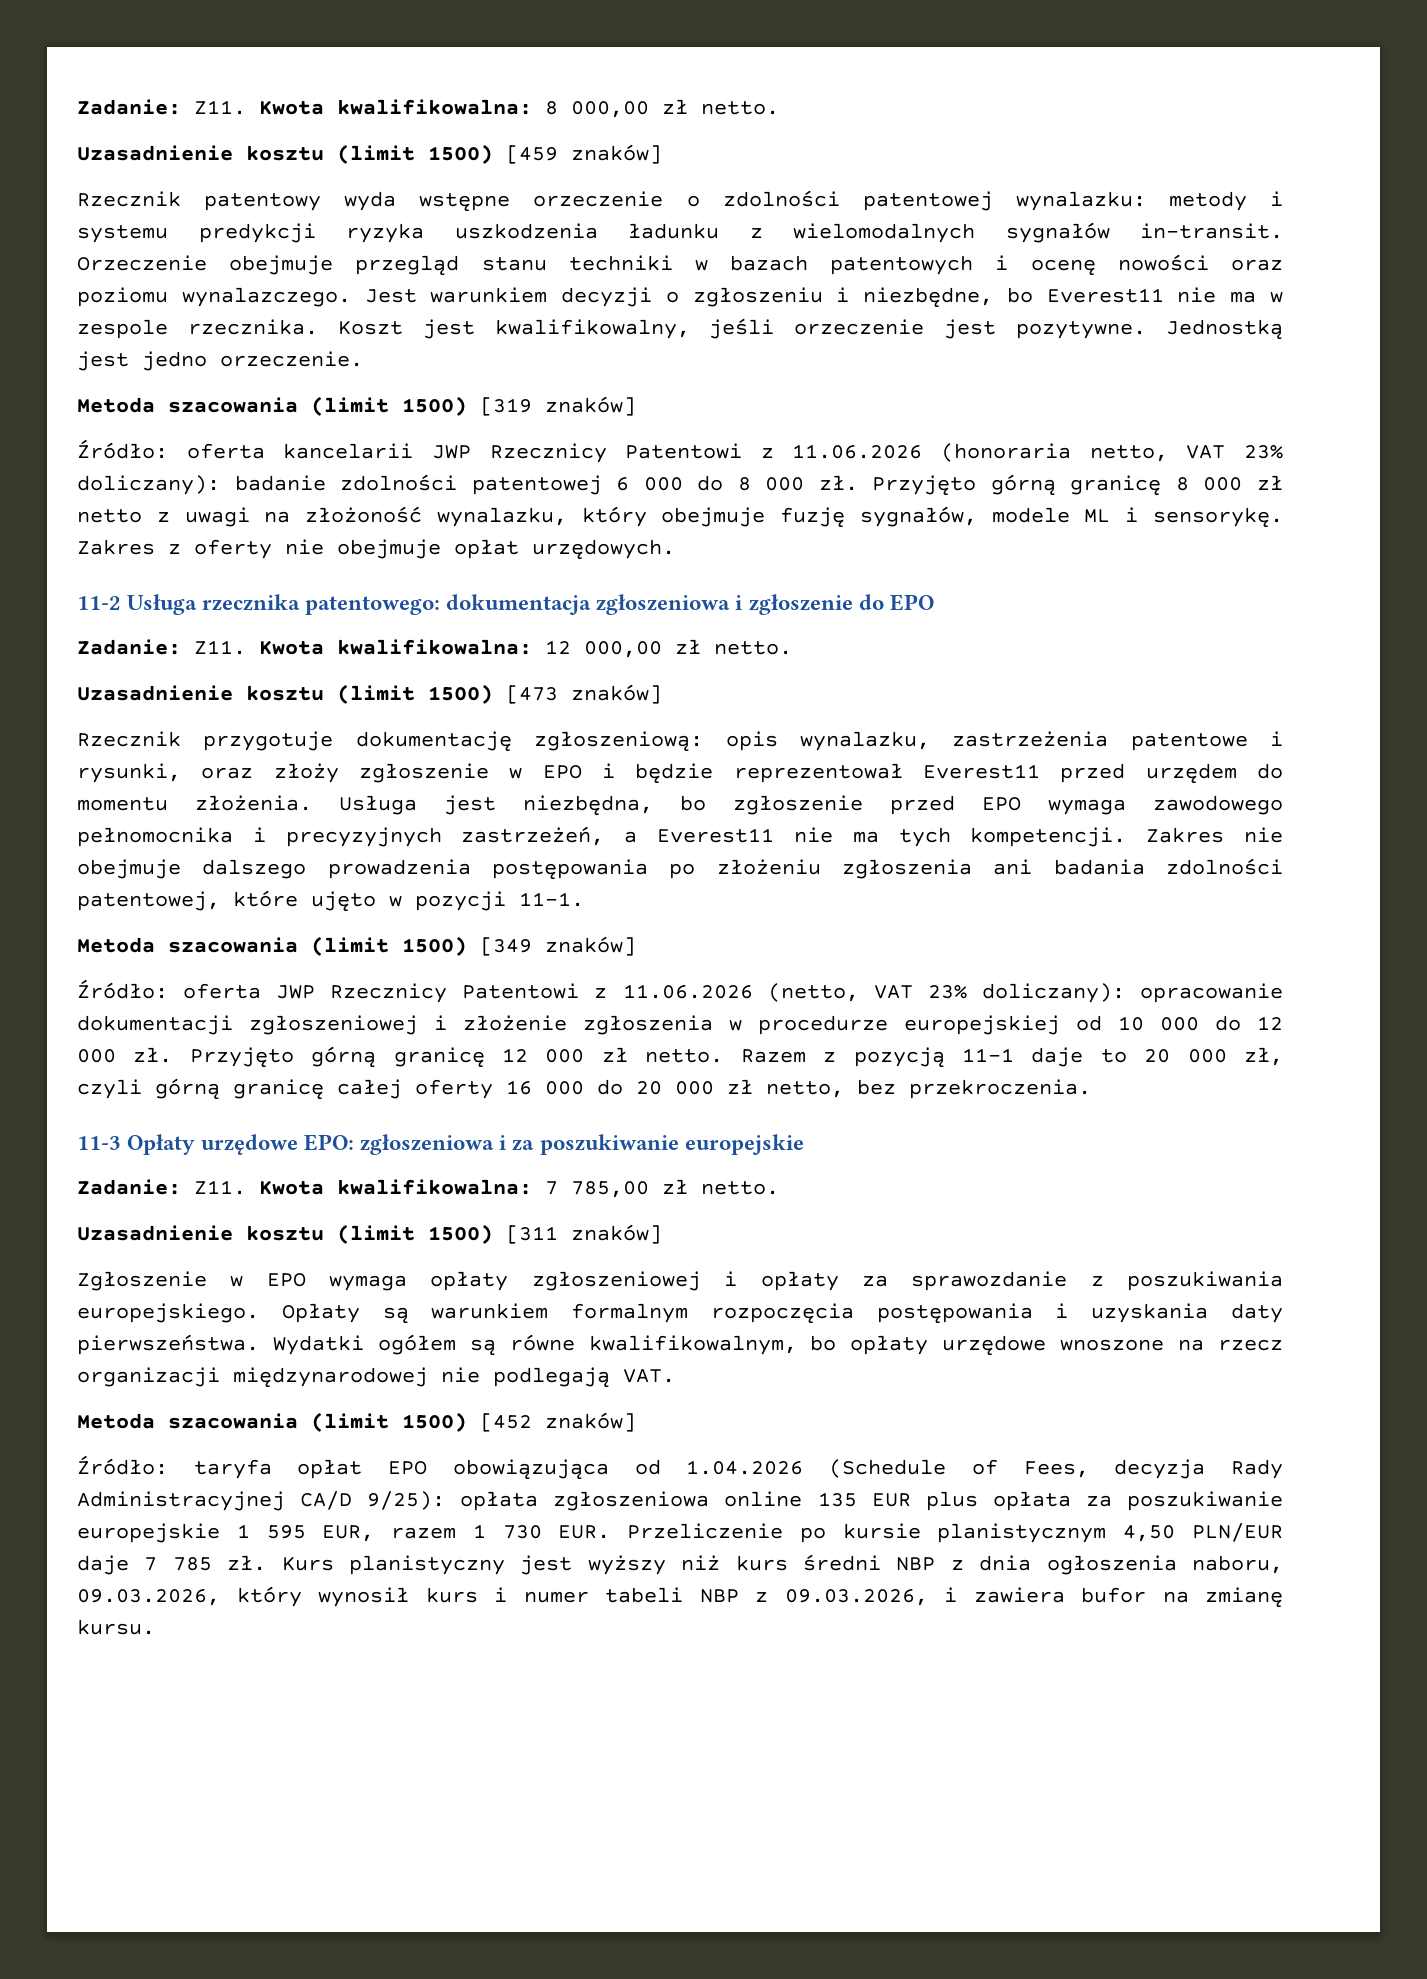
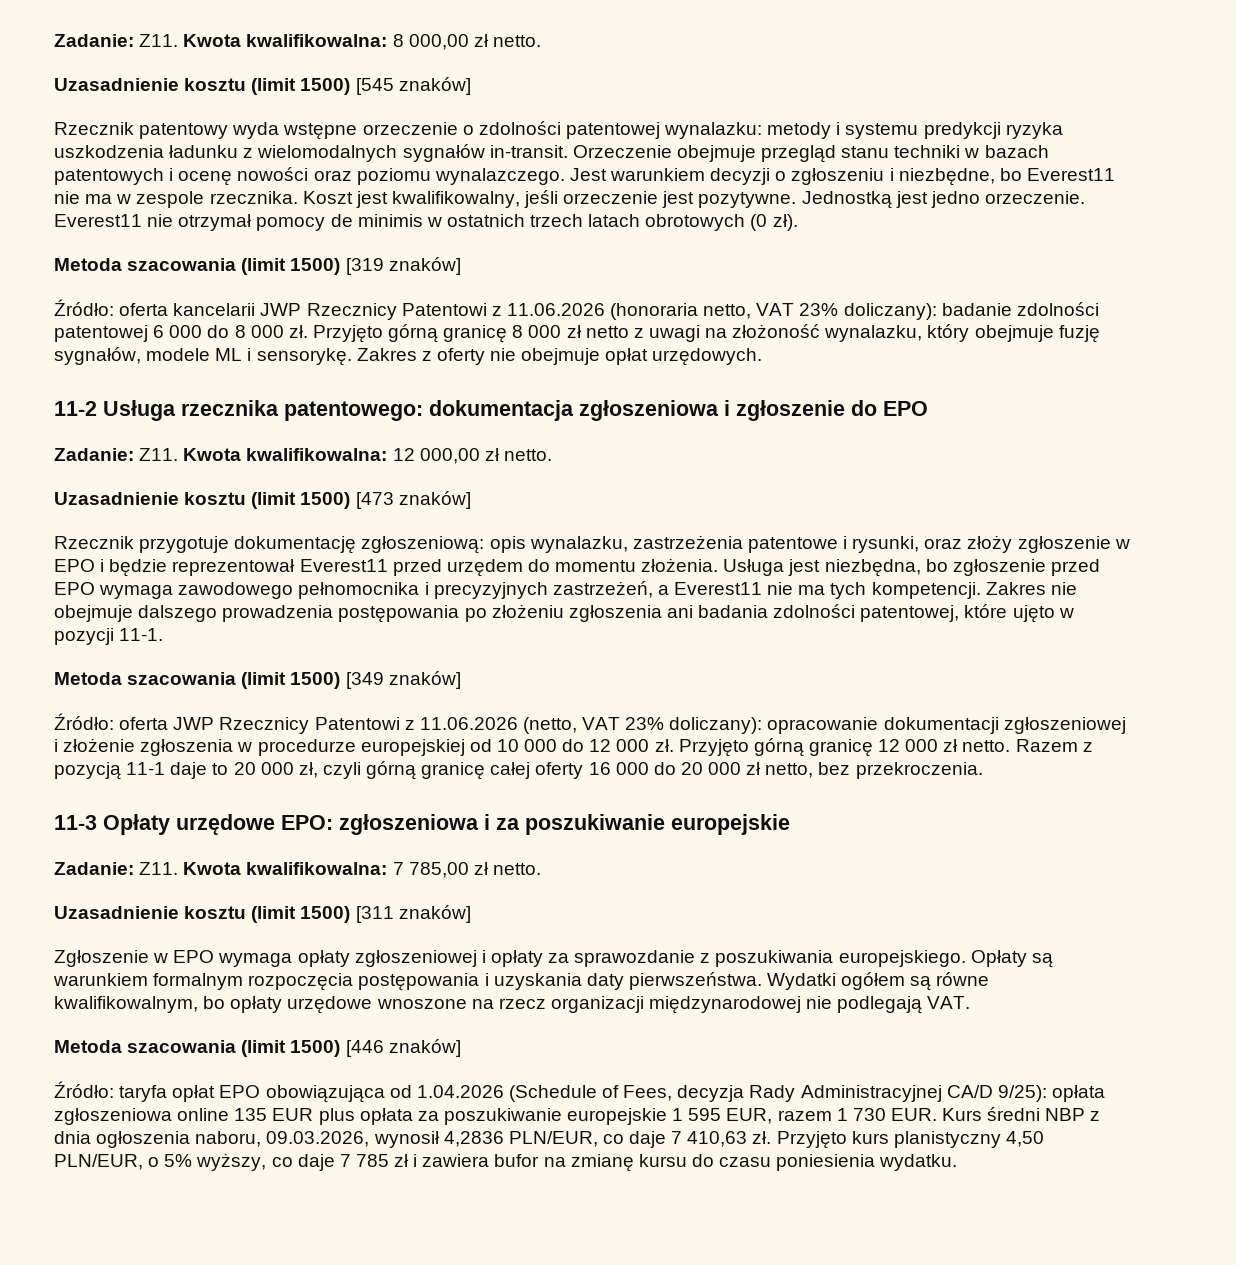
- Uzasadnienie kosztu (limit 1500) [459 znaków]
+ Uzasadnienie kosztu (limit 1500) [545 znaków]
+ Everest11 nie otrzymał pomocy de minimis w ostatnich trzech latach obrotowych (0 zł).
- Metoda szacowania (limit 1500) [452 znaków]
+ Metoda szacowania (limit 1500) [446 znaków]
- Źródło: taryfa opłat EPO obowiązująca od 1.04.2026 (Schedule of Fees, decyzja Rady Administracyjnej CA/D 9/25): opłata zgłoszeniowa online 135 EUR plus opłata za poszukiwanie europejskie 1 595 EUR, razem 1 730 EUR. Przeliczenie po kursie planistycznym 4,50 PLN/EUR daje 7 785 zł. Kurs planistyczny jest wyższy niż kurs średni NBP z dnia ogłoszenia naboru, 09.03.2026, który wynosił kurs i numer tabeli NBP z 09.03.2026, i zawiera bufor na zmianę kursu.
+ Źródło: taryfa opłat EPO obowiązująca od 1.04.2026 (Schedule of Fees, decyzja Rady Administracyjnej CA/D 9/25): opłata zgłoszeniowa online 135 EUR plus opłata za poszukiwanie europejskie 1 595 EUR, razem 1 730 EUR. Kurs średni NBP z dnia ogłoszenia naboru, 09.03.2026, wynosił 4,2836 PLN/EUR, co daje 7 410,63 zł. Przyjęto kurs planistyczny 4,50 PLN/EUR, o 5% wyższy, co daje 7 785 zł i zawiera bufor na zmianę kursu do czasu poniesienia wydatku.

